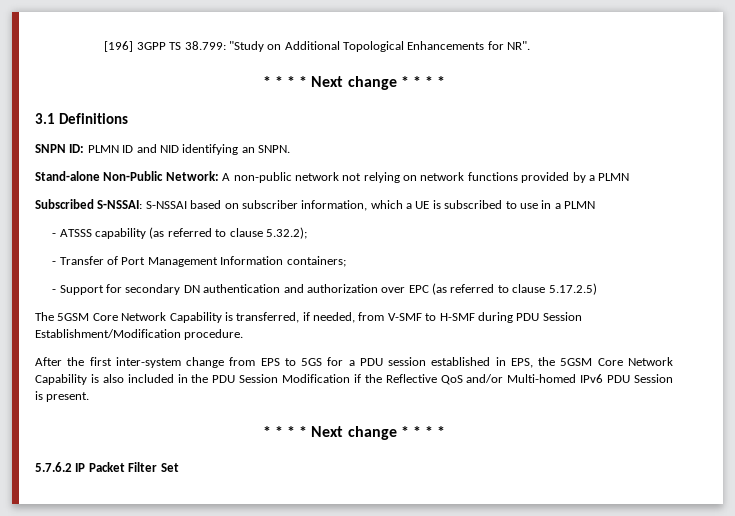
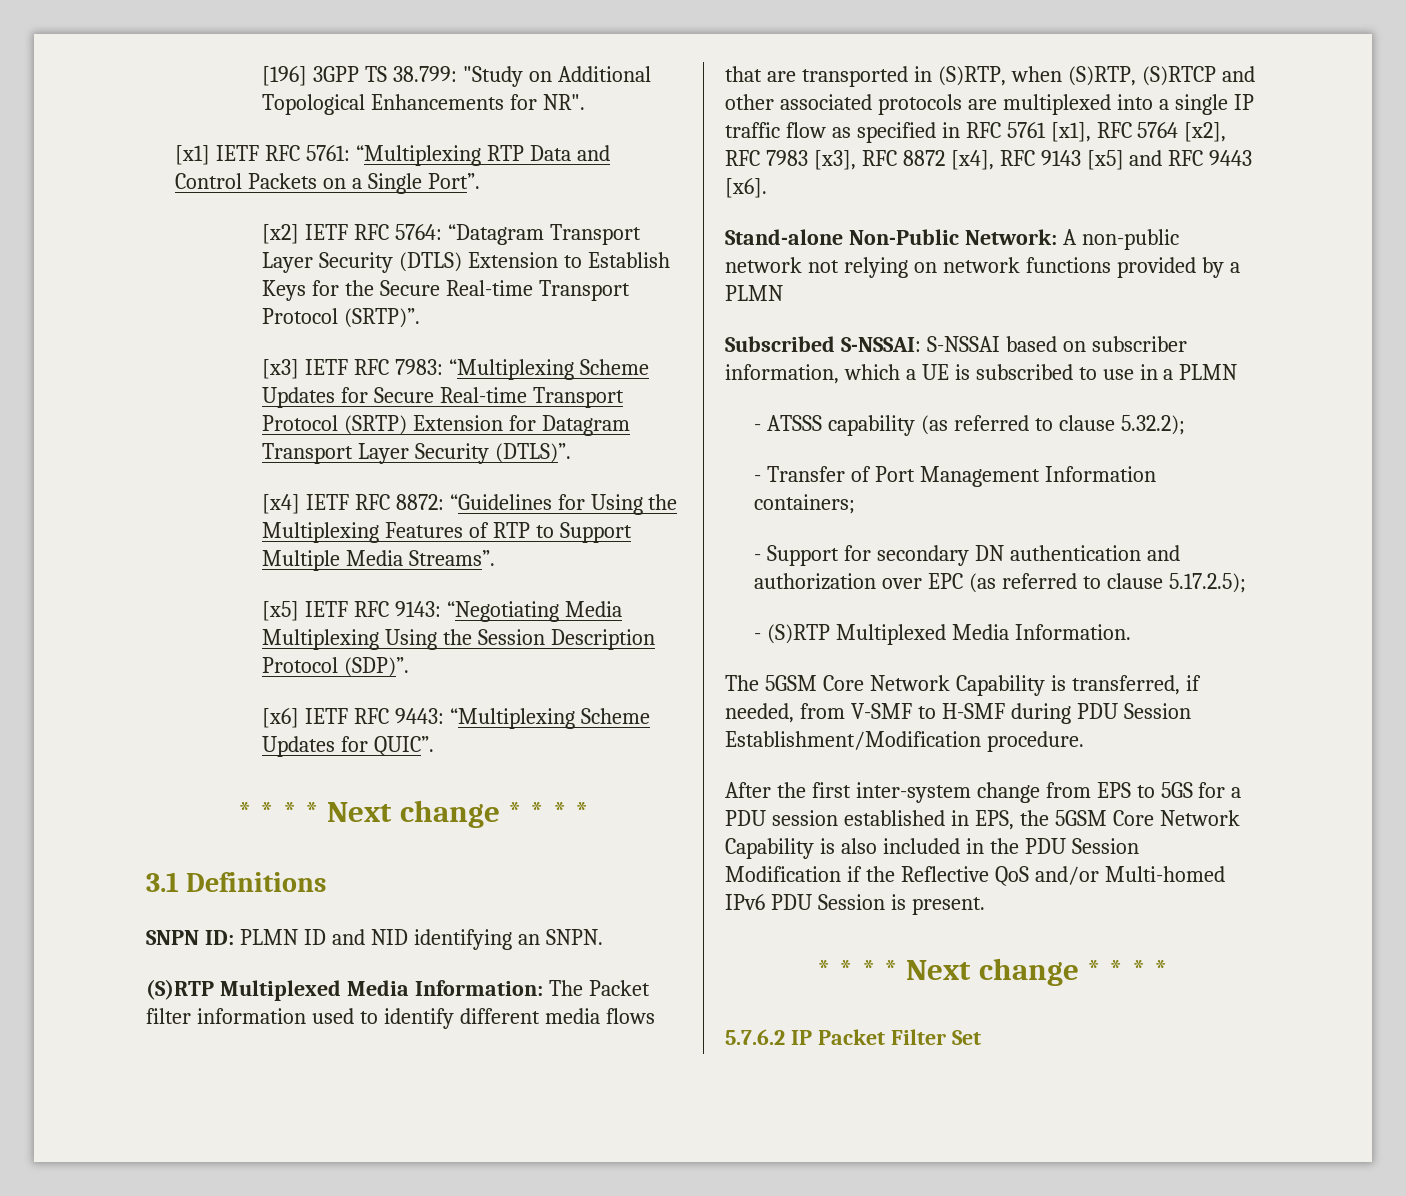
+ [x1] IETF RFC 5761: “Multiplexing RTP Data and Control Packets on a Single Port”.
+ [x2] IETF RFC 5764: “Datagram Transport Layer Security (DTLS) Extension to Establish Keys for the Secure Real-time Transport Protocol (SRTP)”.
+ [x3] IETF RFC 7983: “Multiplexing Scheme Updates for Secure Real-time Transport Protocol (SRTP) Extension for Datagram Transport Layer Security (DTLS)”.
+ [x4] IETF RFC 8872: “Guidelines for Using the Multiplexing Features of RTP to Support Multiple Media Streams”.
+ [x5] IETF RFC 9143: “Negotiating Media Multiplexing Using the Session Description Protocol (SDP)”.
+ [x6] IETF RFC 9443: “Multiplexing Scheme Updates for QUIC”.
+ (S)RTP Multiplexed Media Information: The Packet filter information used to identify different media flows that are transported in (S)RTP, when (S)RTP, (S)RTCP and other associated protocols are multiplexed into a single IP traffic flow as specified in RFC 5761 [x1], RFC 5764 [x2], RFC 7983 [x3], RFC 8872 [x4], RFC 9143 [x5] and RFC 9443 [x6].
- - Support for secondary DN authentication and authorization over EPC (as referred to clause 5.17.2.5)
+ - Support for secondary DN authentication and authorization over EPC (as referred to clause 5.17.2.5);
+ - (S)RTP Multiplexed Media Information.

